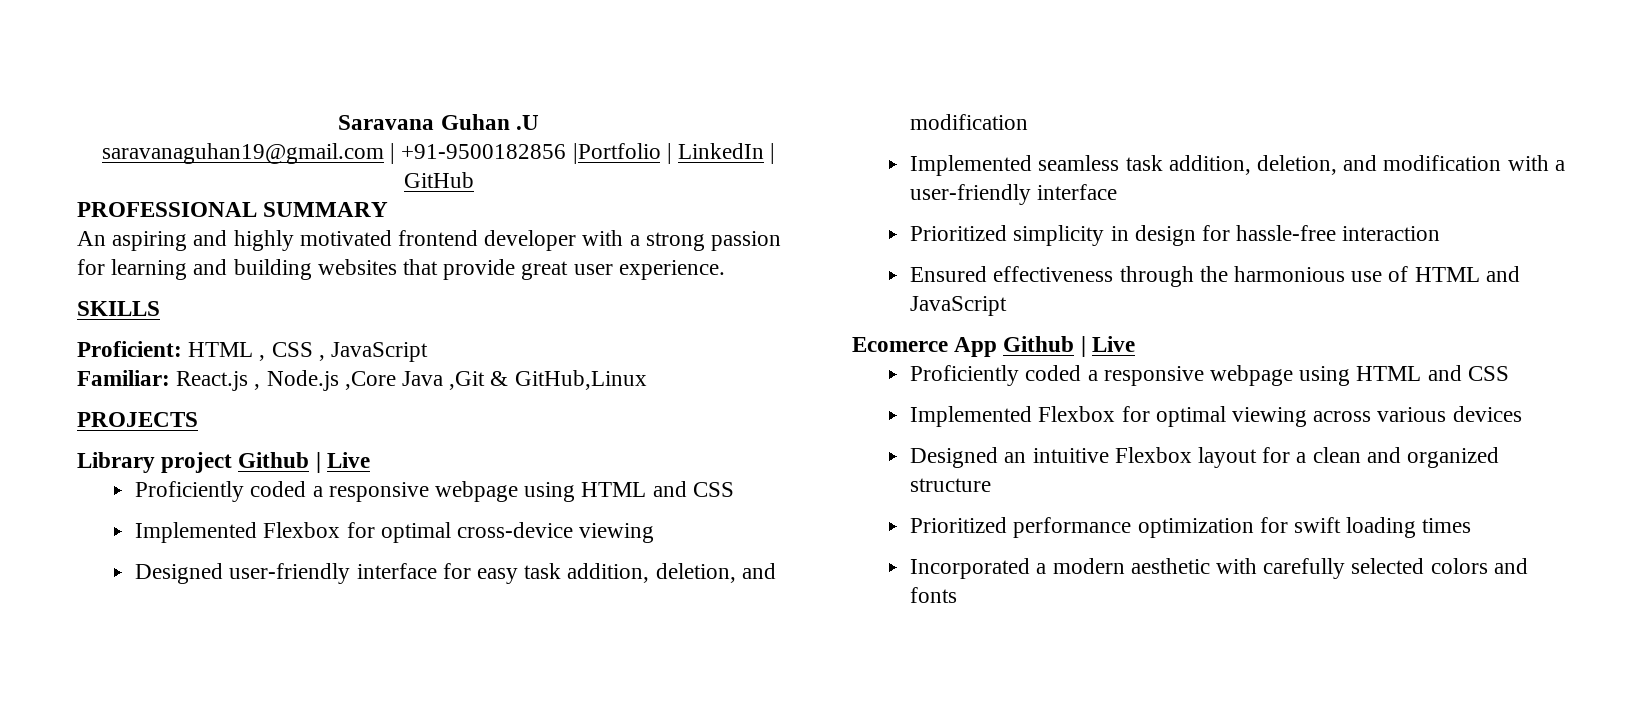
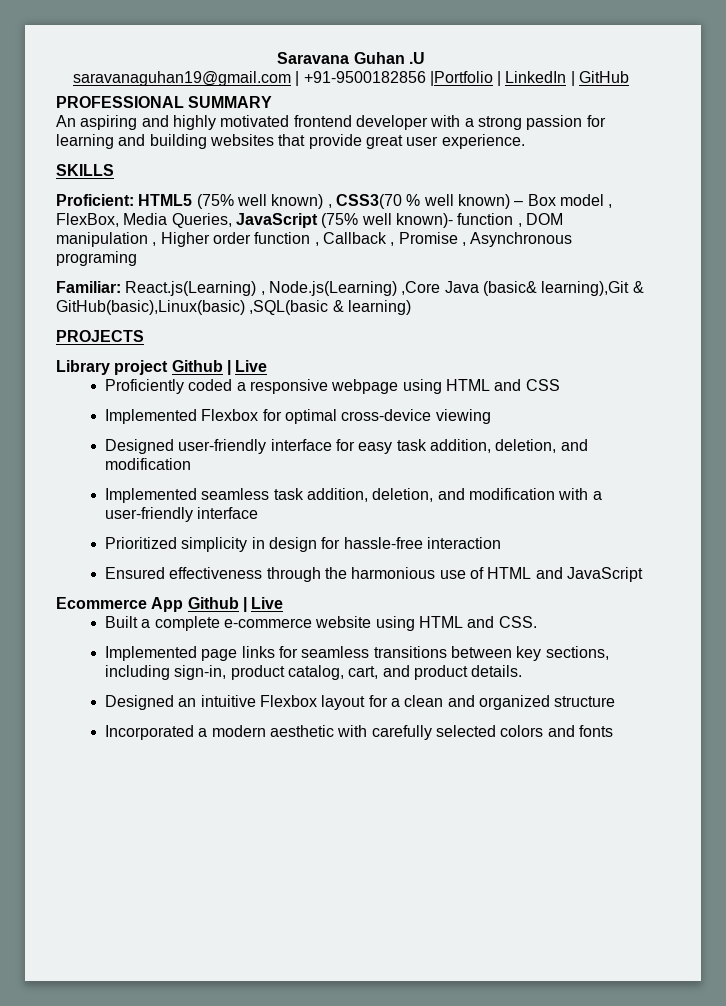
- Proficient: HTML , CSS , JavaScript
- Familiar: React.js , Node.js ,Core Java ,Git & GitHub,Linux
+ Proficient: HTML5 (75% well known) , CSS3(70 % well known) – Box model , FlexBox, Media Queries, JavaScript (75% well known)- function , DOM manipulation , Higher order function , Callback , Promise , Asynchronous programing
+ Familiar: React.js(Learning) , Node.js(Learning) ,Core Java (basic& learning),Git & GitHub(basic),Linux(basic) ,SQL(basic & learning)
- Ecomerce App Github | Live
- Proficiently coded a responsive webpage using HTML and CSS
- Implemented Flexbox for optimal viewing across various devices
+ Ecommerce App Github | Live
+ Built a complete e-commerce website using HTML and CSS.
+ Implemented page links for seamless transitions between key sections, including sign-in, product catalog, cart, and product details.
- Prioritized performance optimization for swift loading times

